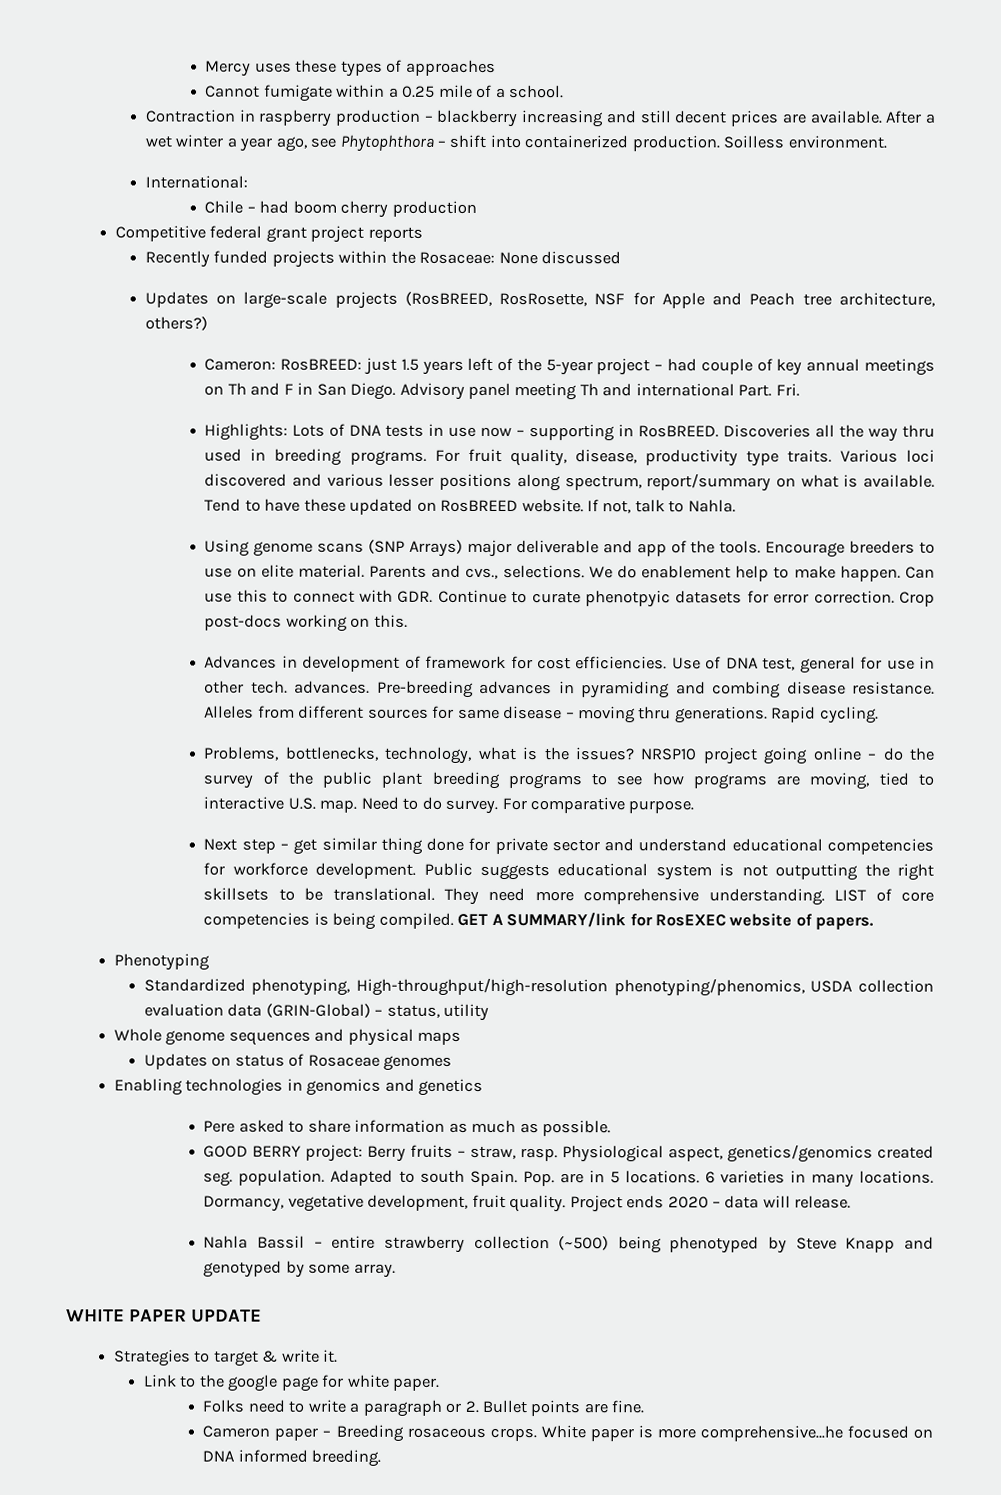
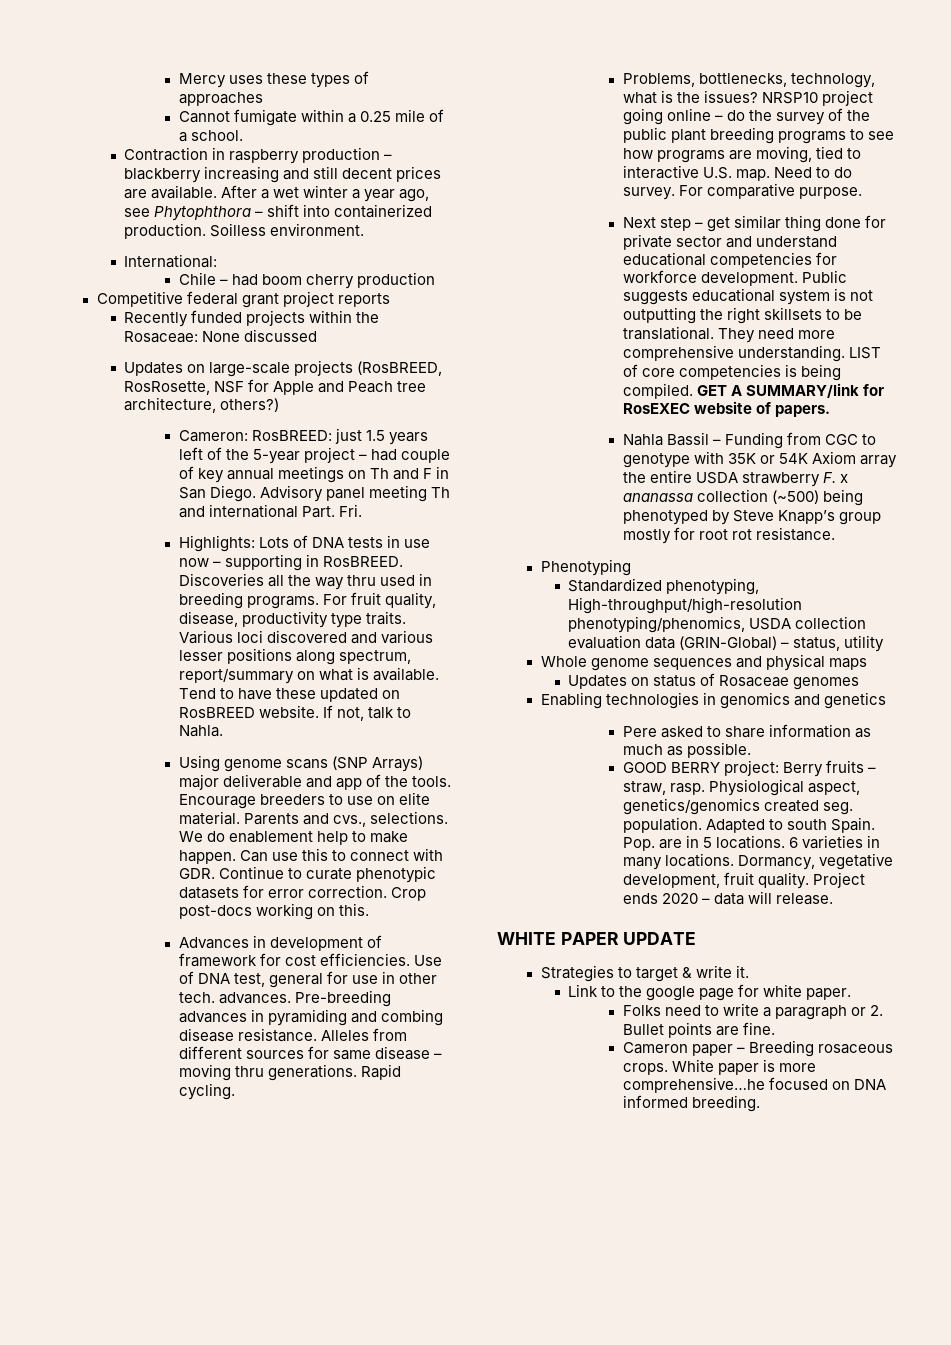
- Can use this to connect with GDR. Continue to curate phenotpyic datasets for error correction.
+ Can use this to connect with GDR. Continue to curate phenotypic datasets for error correction.
+ Nahla Bassil – Funding from CGC to genotype with 35K or 54K Axiom array the entire USDA strawberry F. x ananassa collection (~500) being phenotyped by Steve Knapp’s group mostly for root rot resistance.
- Nahla Bassil – entire strawberry collection (~500) being phenotyped by Steve Knapp and genotyped by some array.

